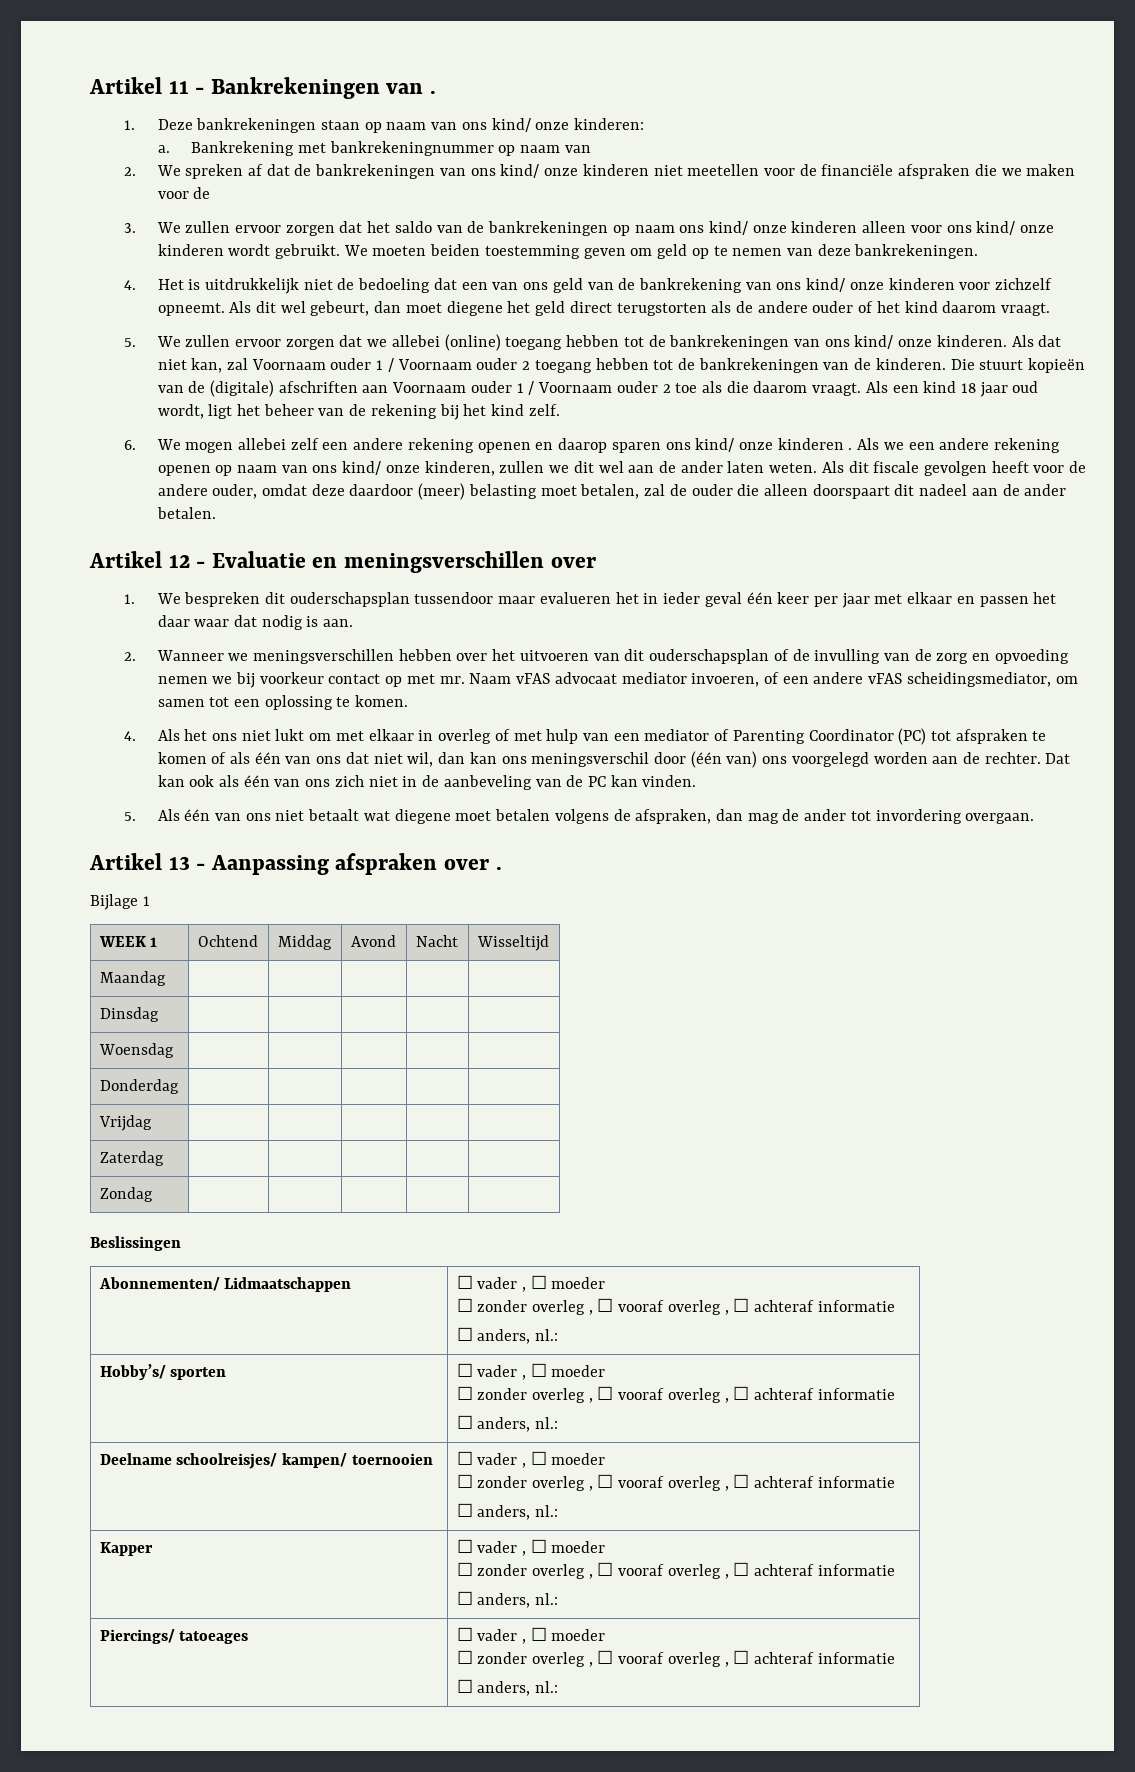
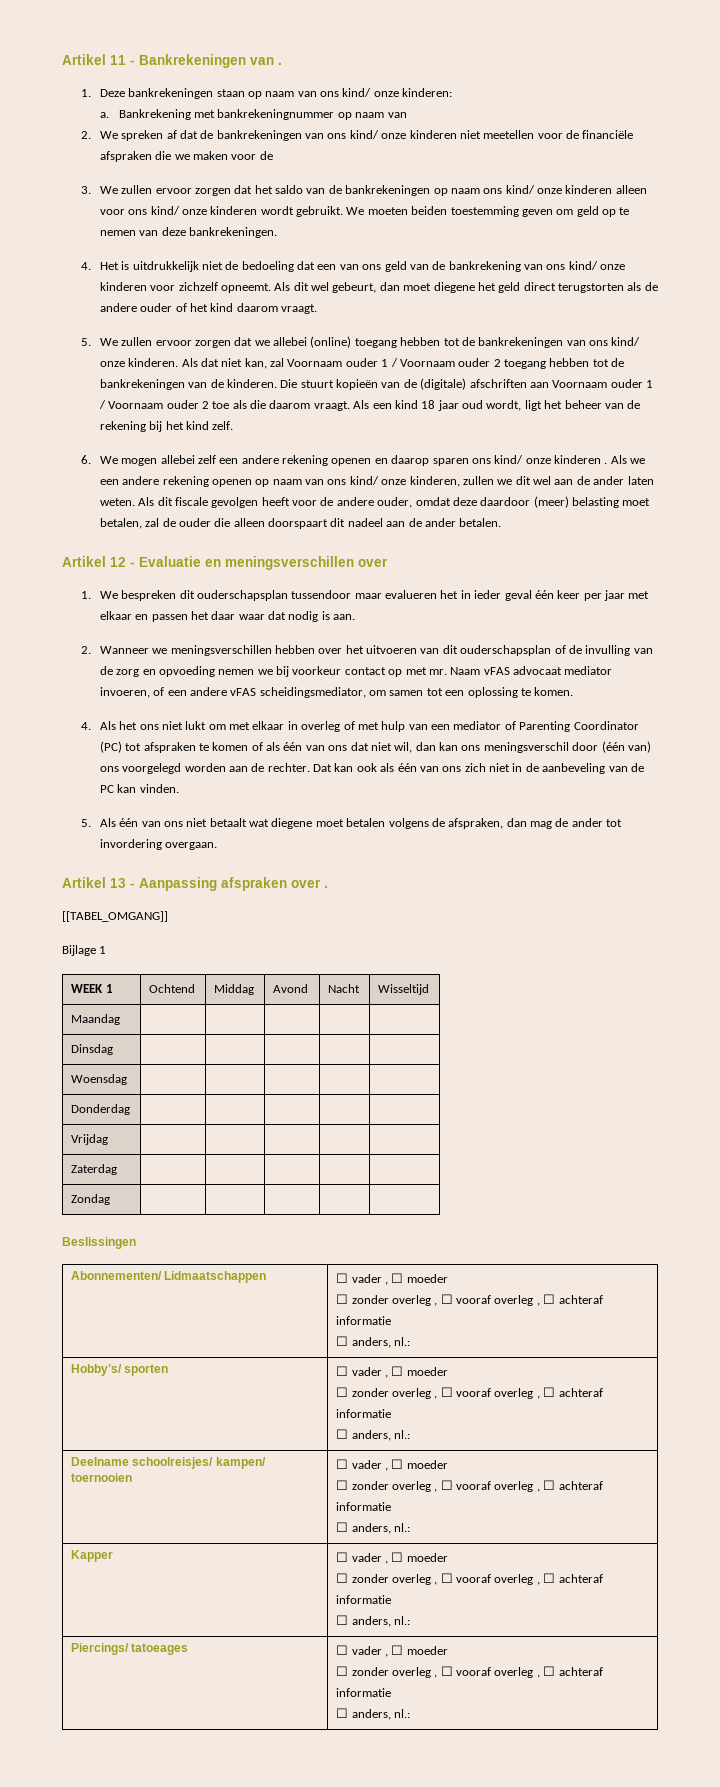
+ [[TABEL_OMGANG]]

